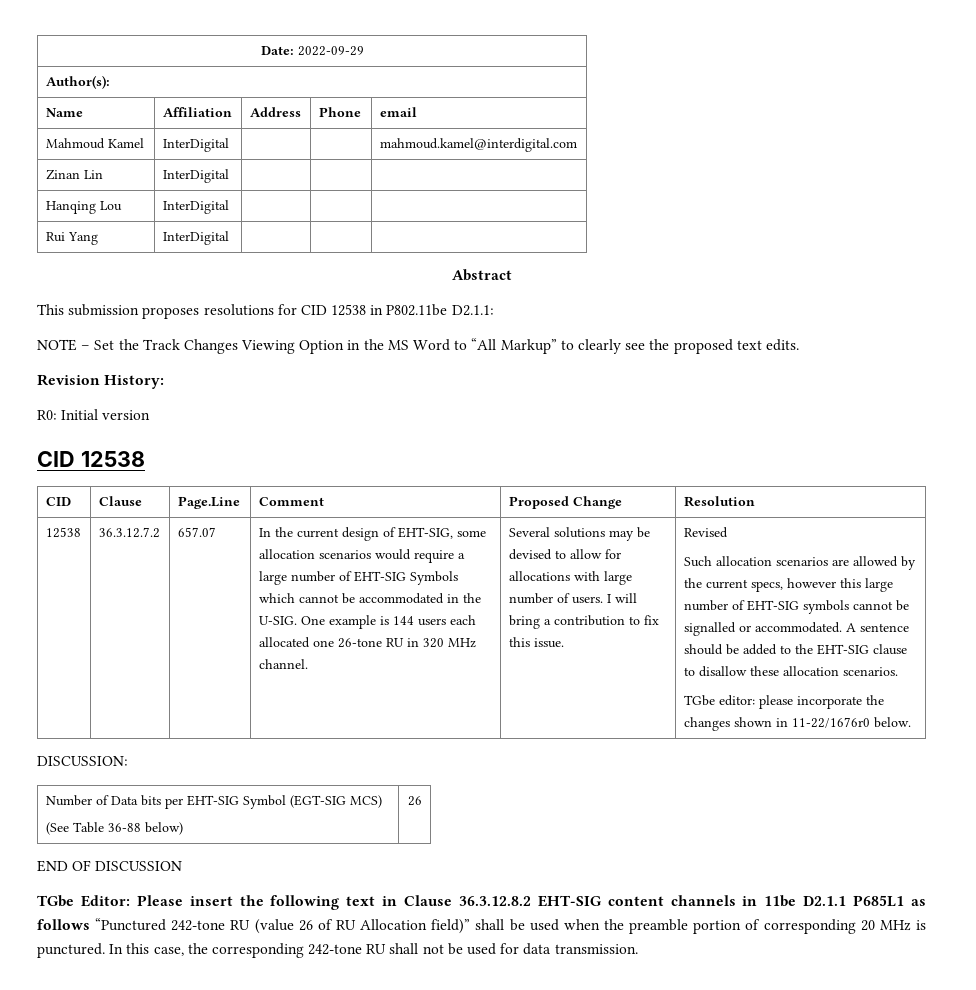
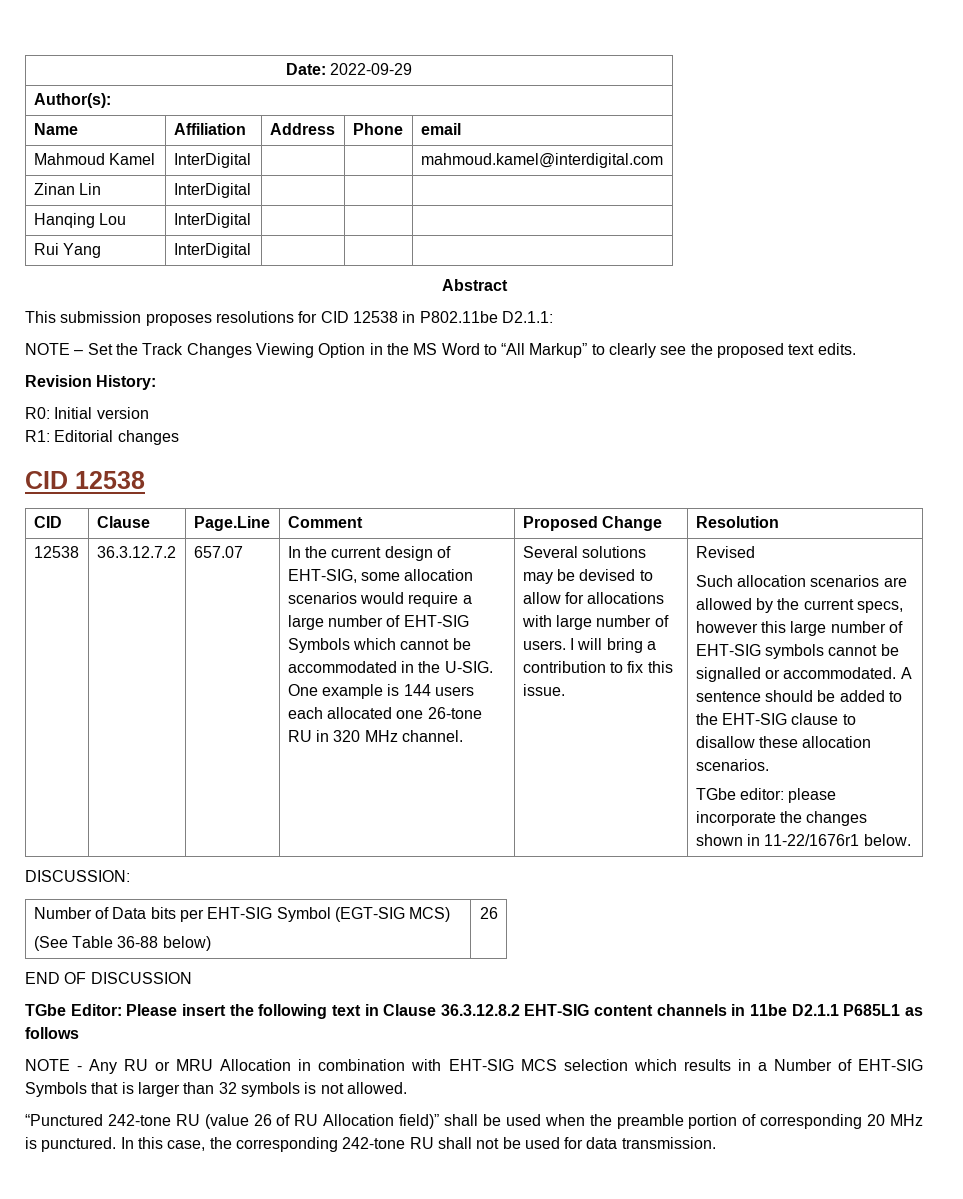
+ R1: Editorial changes
- TGbe editor: please incorporate the changes shown in 11-22/1676r0 below.
+ TGbe editor: please incorporate the changes shown in 11-22/1676r1 below.
- TGbe Editor: Please insert the following text in Clause 36.3.12.8.2 EHT-SIG content channels in 11be D2.1.1 P685L1 as follows “Punctured 242-tone RU (value 26 of RU Allocation field)” shall be used when the preamble portion of corresponding 20 MHz is punctured.
+ TGbe Editor: Please insert the following text in Clause 36.3.12.8.2 EHT-SIG content channels in 11be D2.1.1 P685L1 as follows
+ NOTE - Any RU or MRU Allocation in combination with EHT-SIG MCS selection which results in a Number of EHT-SIG Symbols that is larger than 32 symbols is not allowed.
+ “Punctured 242-tone RU (value 26 of RU Allocation field)” shall be used when the preamble portion of corresponding 20 MHz is punctured.

